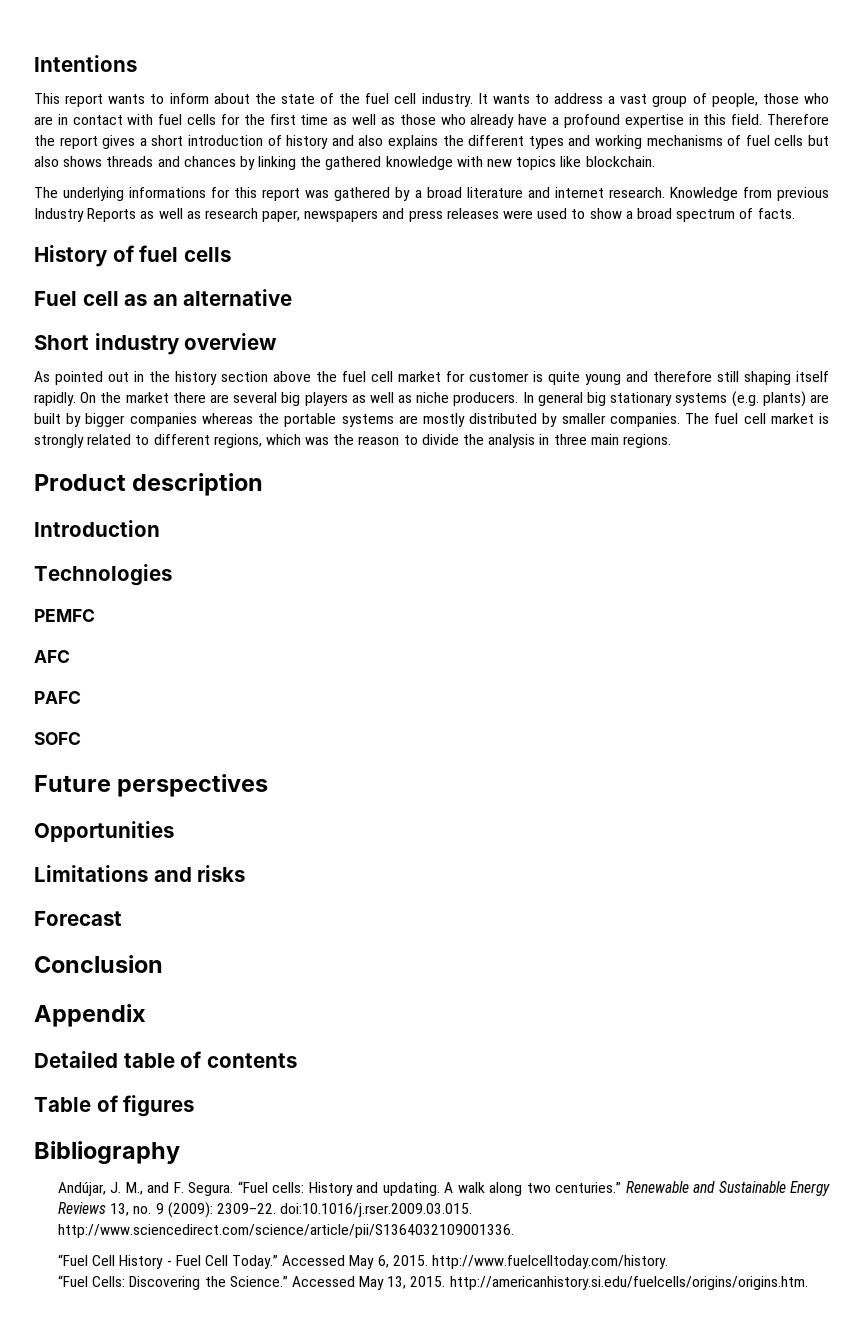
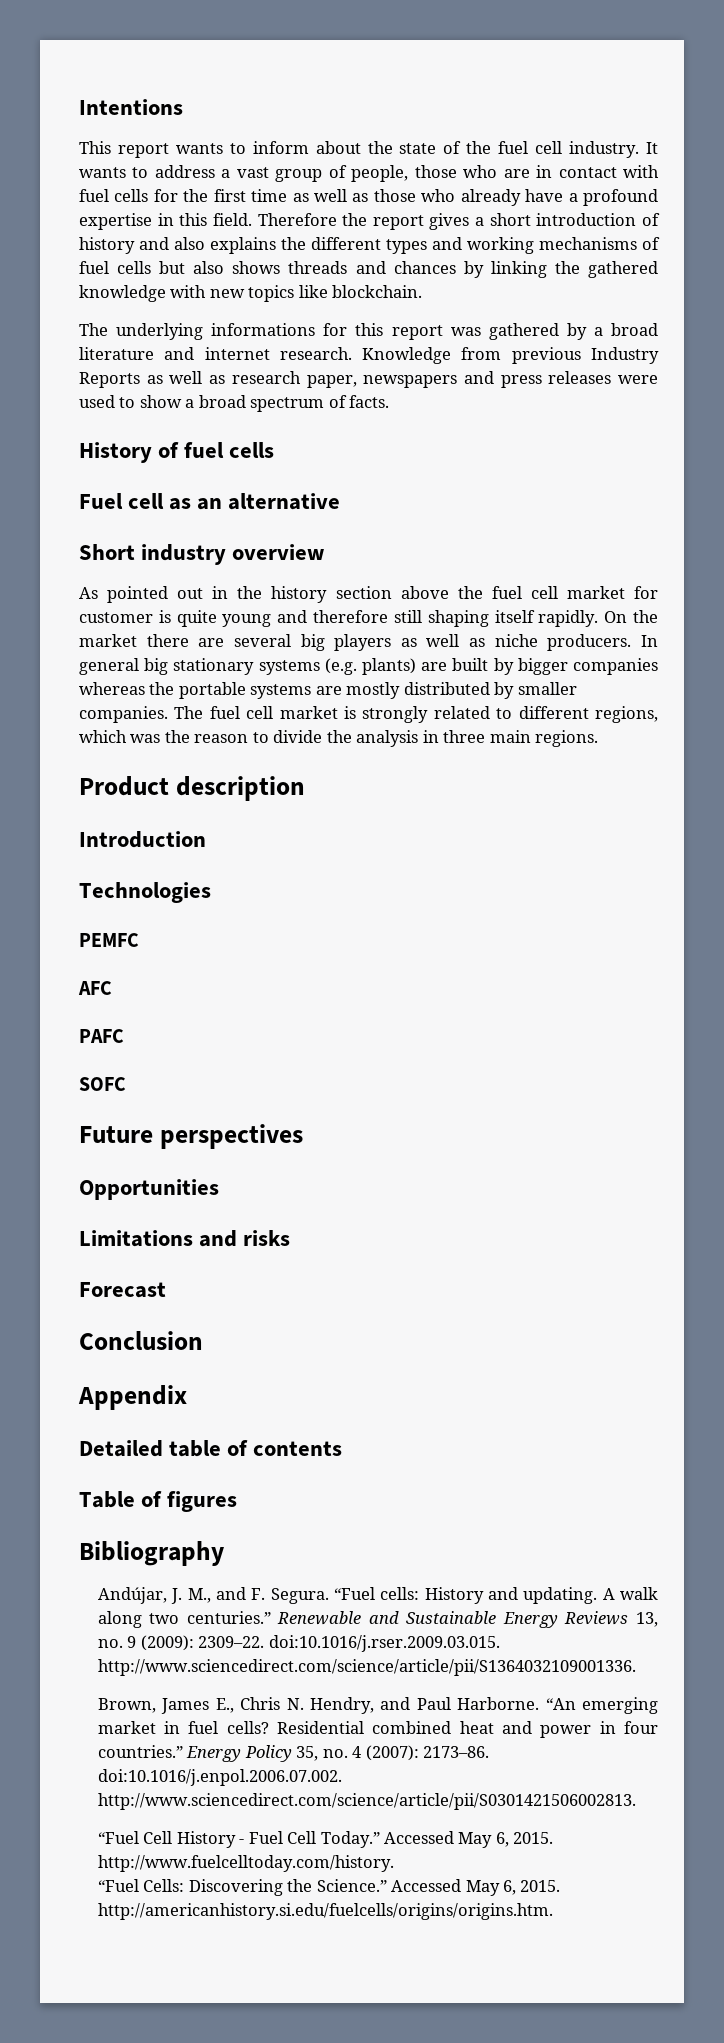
+ Brown, James E., Chris N. Hendry, and Paul Harborne. “An emerging market in fuel cells? Residential combined heat and power in four countries.” Energy Policy 35, no. 4 (2007): 2173–86. doi:10.1016/j.enpol.2006.07.002. http://www.sciencedirect.com/science/article/pii/S0301421506002813.
- Accessed May 13, 2015. http://americanhistory.si.edu/fuelcells/origins/origins.htm.
+ Accessed May 6, 2015. http://americanhistory.si.edu/fuelcells/origins/origins.htm.

